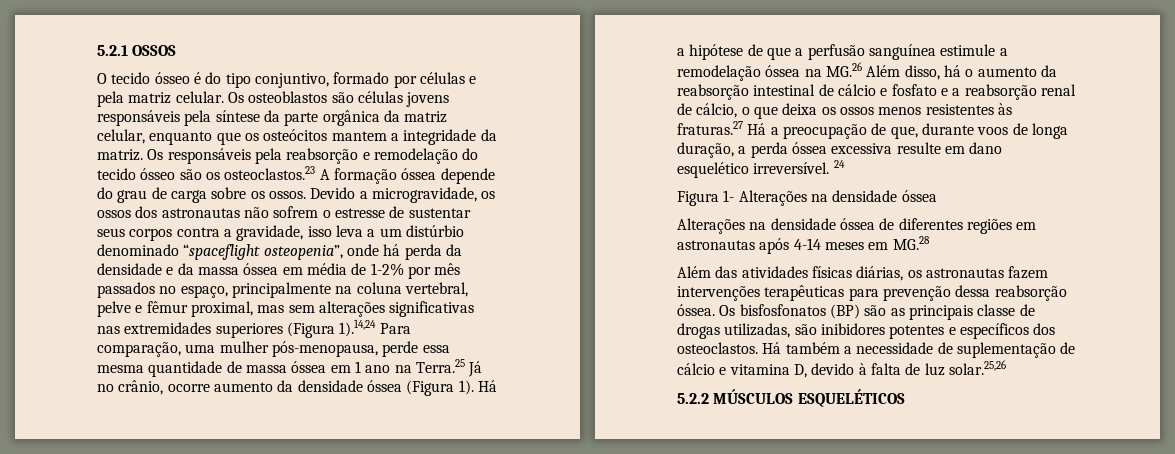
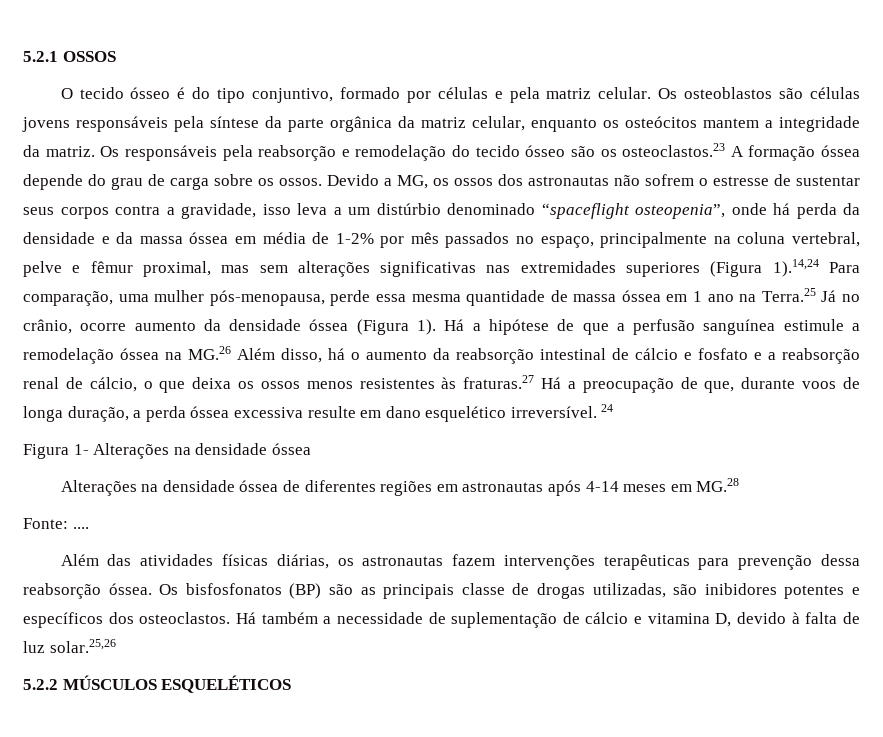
- Os osteoblastos são células jovens responsáveis pela síntese da parte orgânica da matriz celular, enquanto que os osteócitos mantem a integridade da matriz.
+ Os osteoblastos são células jovens responsáveis pela síntese da parte orgânica da matriz celular, enquanto os osteócitos mantem a integridade da matriz.
- Devido a microgravidade, os ossos dos astronautas não sofrem o estresse de sustentar seus corpos contra a gravidade, isso leva a um distúrbio denominado “spaceflight osteopenia”, onde há perda da densidade e da massa óssea em média de 1-2% por mês passados no espaço, principalmente na coluna vertebral, pelve e fêmur proximal, mas sem alterações significativas nas extremidades superiores (Figura 1).14,24 Para comparação, uma mulher pós-menopausa, perde essa mesma quantidade de massa óssea em 1 ano na Terra.25 Já no crânio, ocorre aumento da densidade óssea (Figura 1).
+ Devido a MG, os ossos dos astronautas não sofrem o estresse de sustentar seus corpos contra a gravidade, isso leva a um distúrbio denominado “spaceflight osteopenia”, onde há perda da densidade e da massa óssea em média de 1-2% por mês passados no espaço, principalmente na coluna vertebral, pelve e fêmur proximal, mas sem alterações significativas nas extremidades superiores (Figura 1).14,24 Para comparação, uma mulher pós-menopausa, perde essa mesma quantidade de massa óssea em 1 ano na Terra.25 Já no crânio, ocorre aumento da densidade óssea (Figura 1).
+ Fonte: ....

